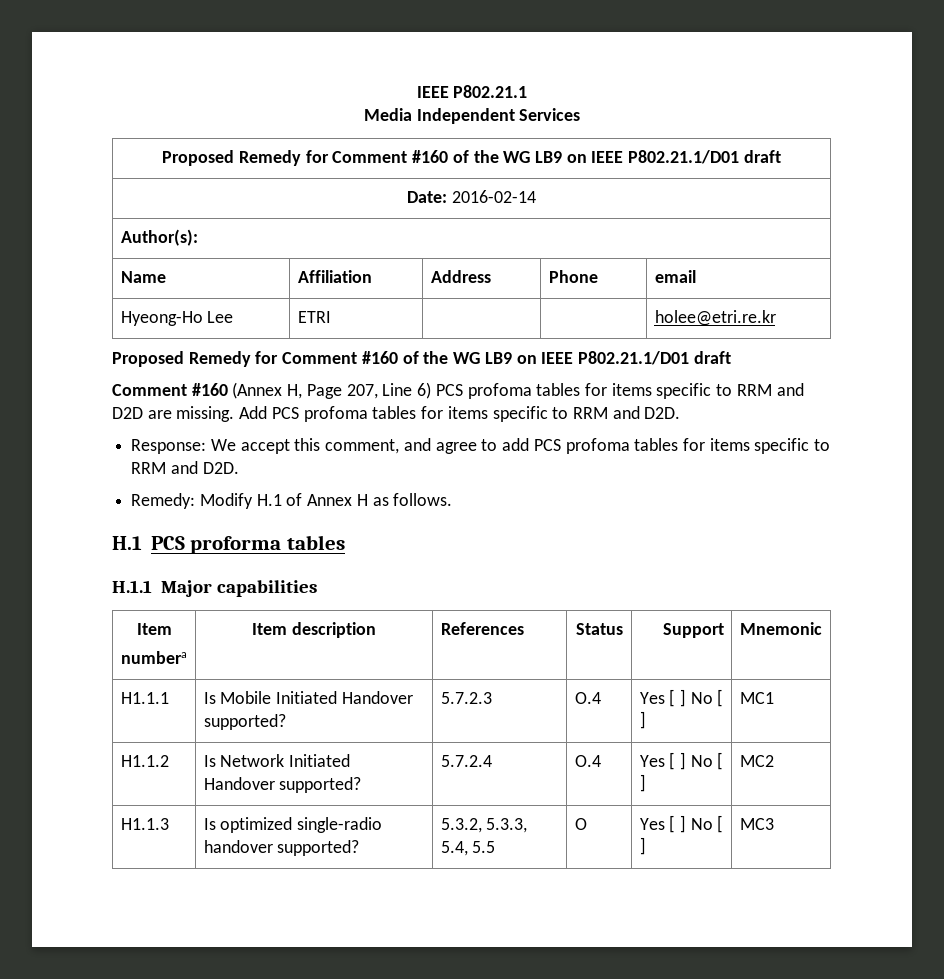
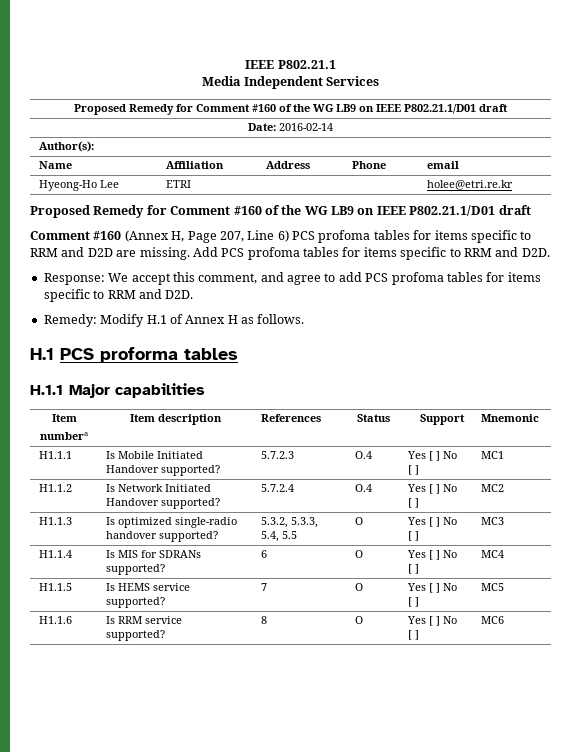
+ H1.1.4 | Is MIS for SDRANs supported? | 6 | O | Yes [ ] No [ ] | MC4
+ H1.1.5 | Is HEMS service supported? | 7 | O | Yes [ ] No [ ] | MC5
+ H1.1.6 | Is RRM service supported? | 8 | O | Yes [ ] No [ ] | MC6

